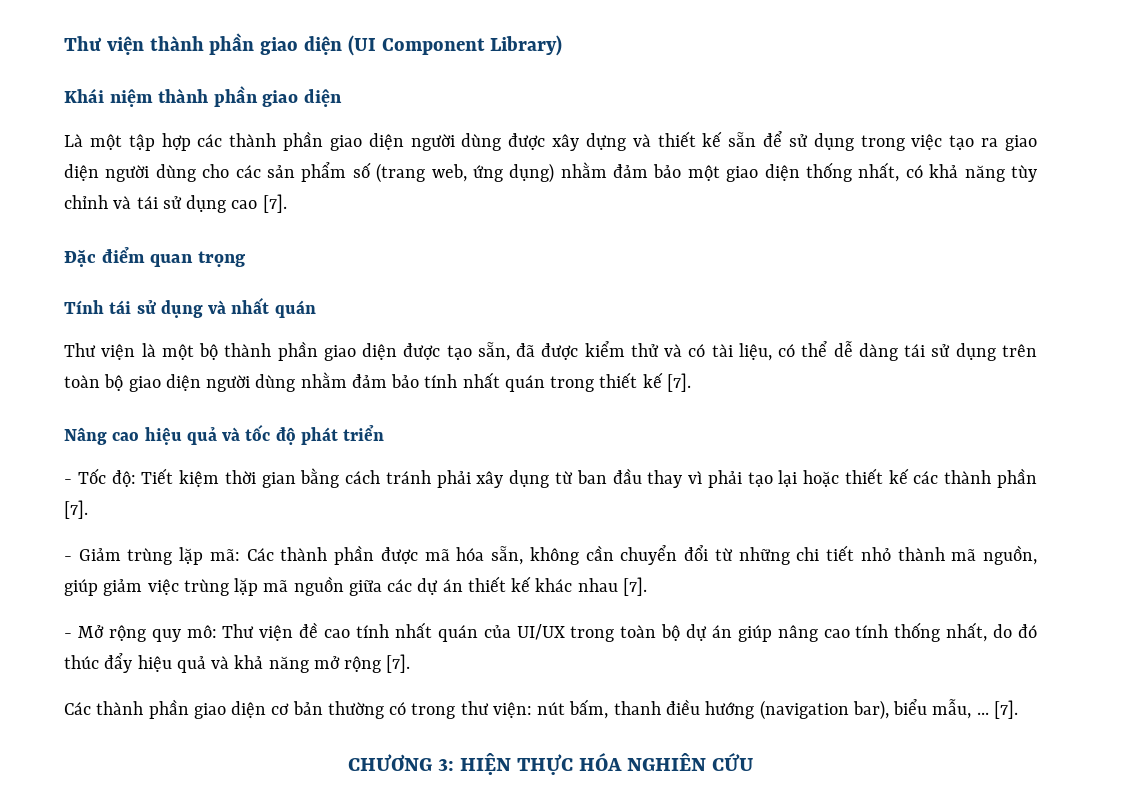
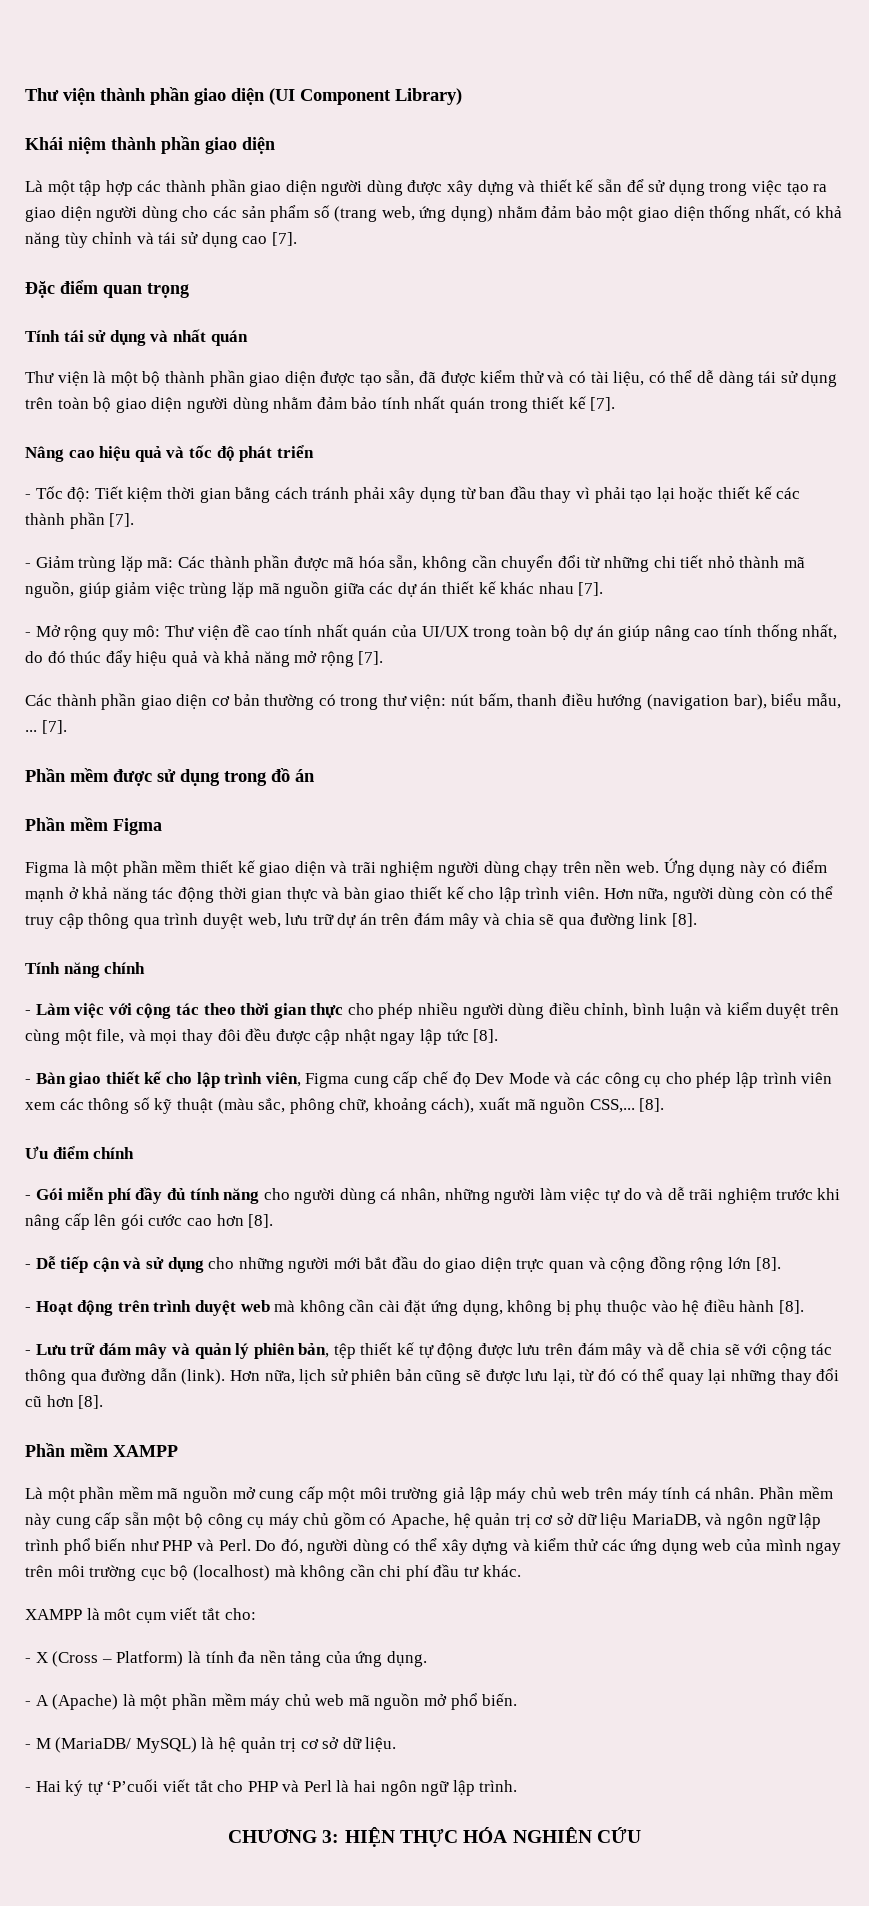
+ Phần mềm được sử dụng trong đồ án
+ Phần mềm Figma
+ Figma là một phần mềm thiết kế giao diện và trãi nghiệm người dùng chạy trên nền web. Ứng dụng này có điểm mạnh ở khả năng tác động thời gian thực và bàn giao thiết kế cho lập trình viên. Hơn nữa, người dùng còn có thể truy cập thông qua trình duyệt web, lưu trữ dự án trên đám mây và chia sẽ qua đường link [8].
+ Tính năng chính
+ - Làm việc với cộng tác theo thời gian thực cho phép nhiều người dùng điều chỉnh, bình luận và kiểm duyệt trên cùng một file, và mọi thay đôi đều được cập nhật ngay lập tức [8].
+ - Bàn giao thiết kế cho lập trình viên, Figma cung cấp chế đọ Dev Mode và các công cụ cho phép lập trình viên xem các thông số kỹ thuật (màu sắc, phông chữ, khoảng cách), xuất mã nguồn CSS,... [8].
+ Ưu điểm chính
+ - Gói miễn phí đầy đủ tính năng cho người dùng cá nhân, những người làm việc tự do và dễ trãi nghiệm trước khi nâng cấp lên gói cước cao hơn [8].
+ - Dễ tiếp cận và sử dụng cho những người mới bắt đầu do giao diện trực quan và cộng đồng rộng lớn [8].
+ - Hoạt động trên trình duyệt web mà không cần cài đặt ứng dụng, không bị phụ thuộc vào hệ điều hành [8].
+ - Lưu trữ đám mây và quản lý phiên bản, tệp thiết kế tự động được lưu trên đám mây và dễ chia sẽ với cộng tác thông qua đường dẫn (link). Hơn nữa, lịch sử phiên bản cũng sẽ được lưu lại, từ đó có thể quay lại những thay đổi cũ hơn [8].
+ Phần mềm XAMPP
+ Là một phần mềm mã nguồn mở cung cấp một môi trường giả lập máy chủ web trên máy tính cá nhân. Phần mềm này cung cấp sẵn một bộ công cụ máy chủ gồm có Apache, hệ quản trị cơ sở dữ liệu MariaDB, và ngôn ngữ lập trình phổ biến như PHP và Perl. Do đó, người dùng có thể xây dựng và kiểm thử các ứng dụng web của mình ngay trên môi trường cục bộ (localhost) mà không cần chi phí đầu tư khác.
+ XAMPP là môt cụm viết tắt cho:
+ - X (Cross – Platform) là tính đa nền tảng của ứng dụng.
+ - A (Apache) là một phần mềm máy chủ web mã nguồn mở phổ biến.
+ - M (MariaDB/ MySQL) là hệ quản trị cơ sở dữ liệu.
+ - Hai ký tự ‘P’cuối viết tắt cho PHP và Perl là hai ngôn ngữ lập trình.

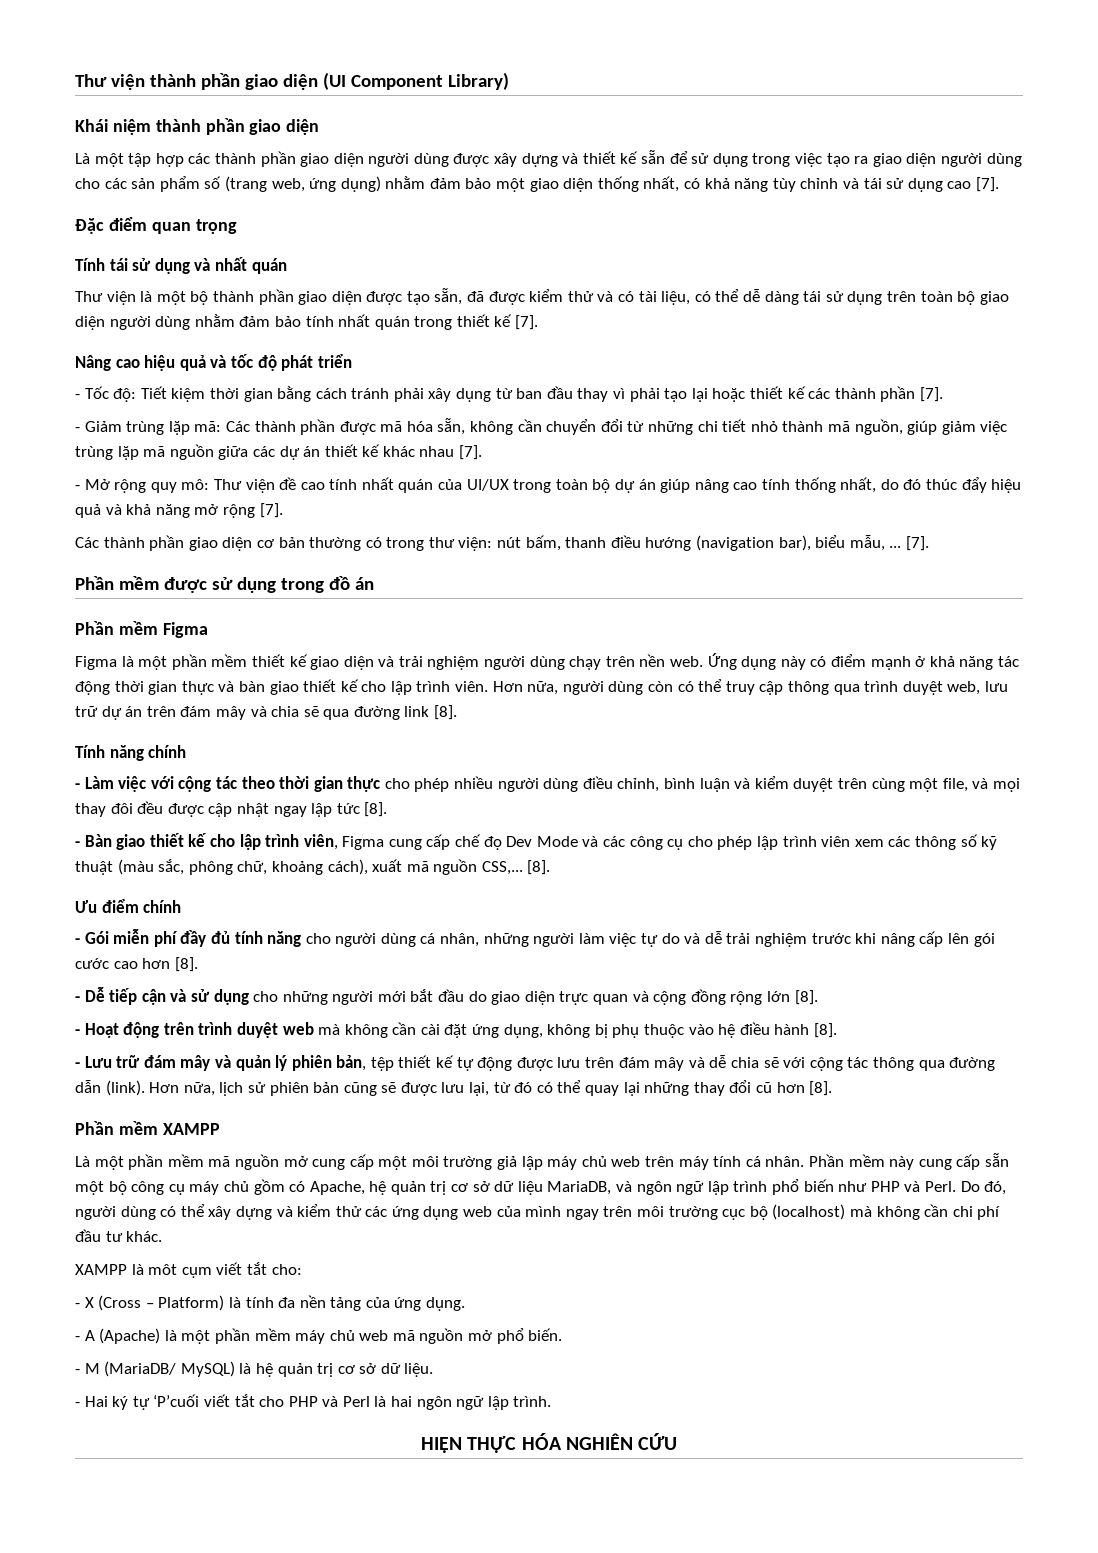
- Figma là một phần mềm thiết kế giao diện và trãi nghiệm người dùng chạy trên nền web.
+ Figma là một phần mềm thiết kế giao diện và trải nghiệm người dùng chạy trên nền web.
- - Gói miễn phí đầy đủ tính năng cho người dùng cá nhân, những người làm việc tự do và dễ trãi nghiệm trước khi nâng cấp lên gói cước cao hơn [8].
+ - Gói miễn phí đầy đủ tính năng cho người dùng cá nhân, những người làm việc tự do và dễ trải nghiệm trước khi nâng cấp lên gói cước cao hơn [8].
- CHƯƠNG 3: HIỆN THỰC HÓA NGHIÊN CỨU
+ HIỆN THỰC HÓA NGHIÊN CỨU

